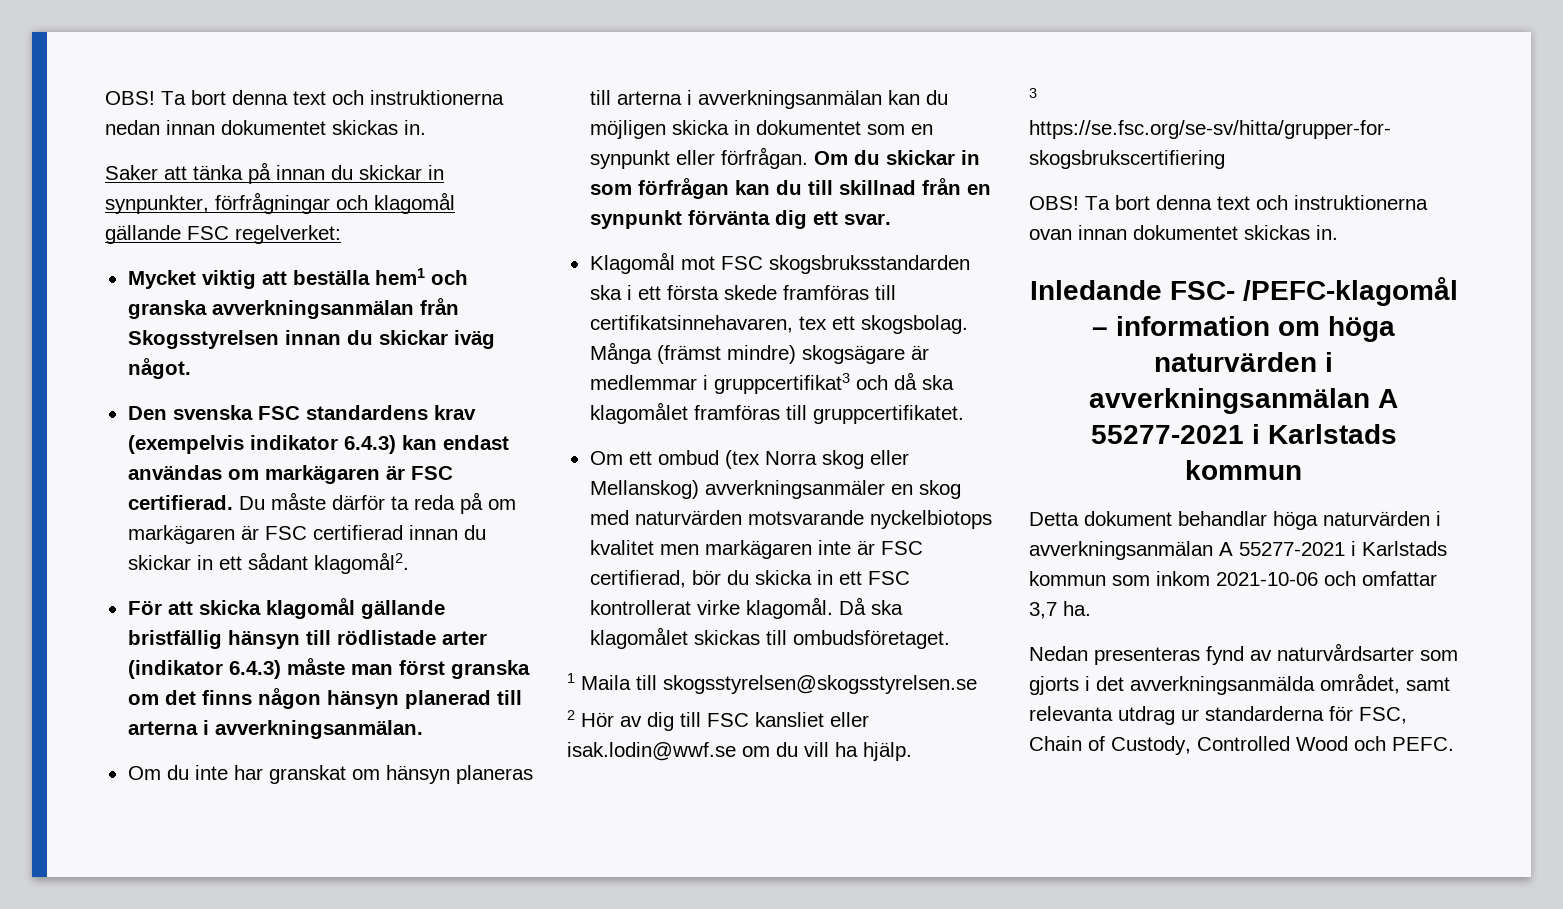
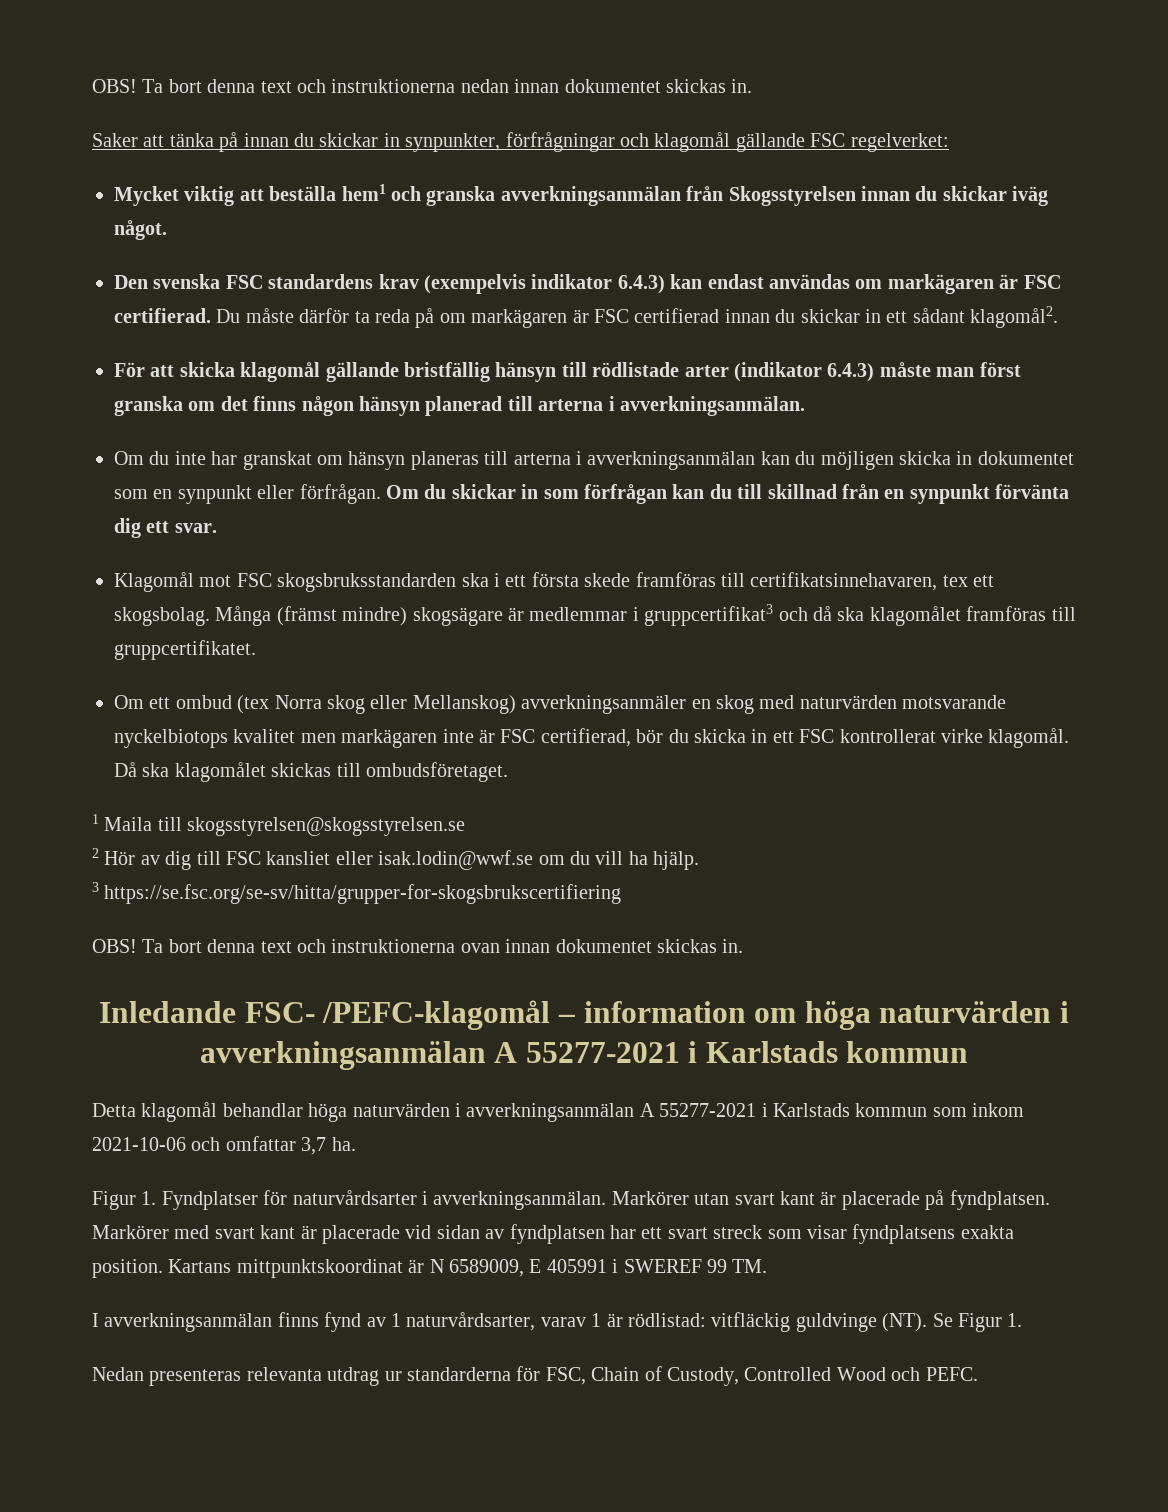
- Detta dokument behandlar höga naturvärden i avverkningsanmälan A 55277-2021 i Karlstads kommun som inkom 2021-10-06 och omfattar 3,7 ha.
+ Detta klagomål behandlar höga naturvärden i avverkningsanmälan A 55277-2021 i Karlstads kommun som inkom 2021-10-06 och omfattar 3,7 ha.
- Nedan presenteras fynd av naturvårdsarter som gjorts i det avverkningsanmälda området, samt relevanta utdrag ur standarderna för FSC, Chain of Custody, Controlled Wood och PEFC.
+ Figur 1. Fyndplatser för naturvårdsarter i avverkningsanmälan. Markörer utan svart kant är placerade på fyndplatsen. Markörer med svart kant är placerade vid sidan av fyndplatsen har ett svart streck som visar fyndplatsens exakta position. Kartans mittpunktskoordinat är N 6589009, E 405991 i SWEREF 99 TM.
+ I avverkningsanmälan finns fynd av 1 naturvårdsarter, varav 1 är rödlistad: vitfläckig guldvinge (NT). Se Figur 1.
+ Nedan presenteras relevanta utdrag ur standarderna för FSC, Chain of Custody, Controlled Wood och PEFC.

